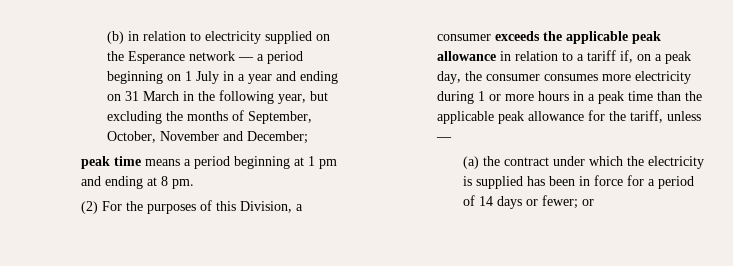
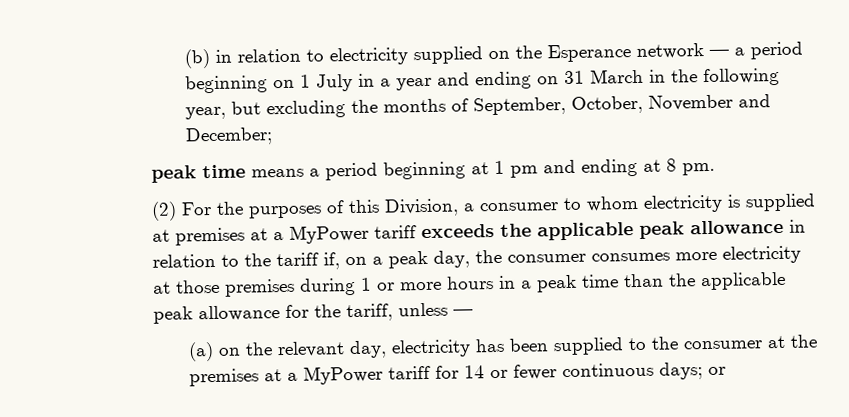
- (2) For the purposes of this Division, a consumer exceeds the applicable peak allowance in relation to a tariff if, on a peak day, the consumer consumes more electricity during 1 or more hours in a peak time than the applicable peak allowance for the tariff, unless —
+ (2) For the purposes of this Division, a consumer to whom electricity is supplied at premises at a MyPower tariff exceeds the applicable peak allowance in relation to the tariff if, on a peak day, the consumer consumes more electricity at those premises during 1 or more hours in a peak time than the applicable peak allowance for the tariff, unless —
- (a) the contract under which the electricity is supplied has been in force for a period of 14 days or fewer; or
+ (a) on the relevant day, electricity has been supplied to the consumer at the premises at a MyPower tariff for 14 or fewer continuous days; or

